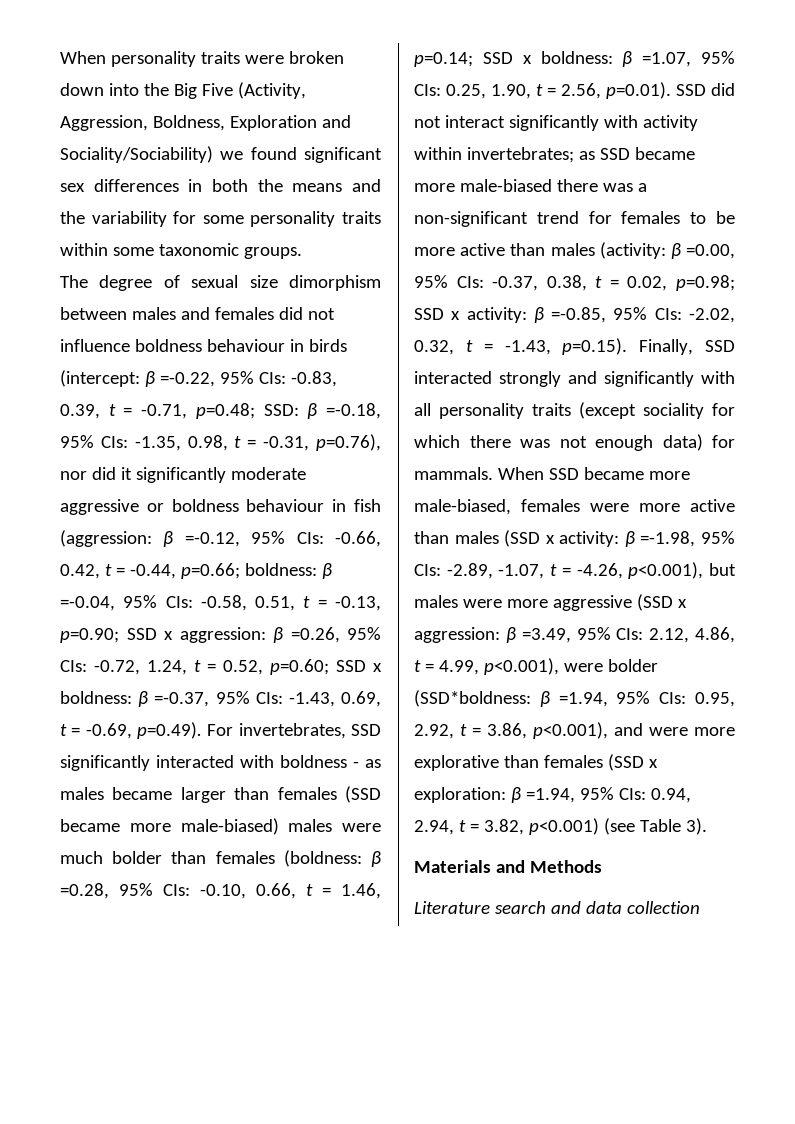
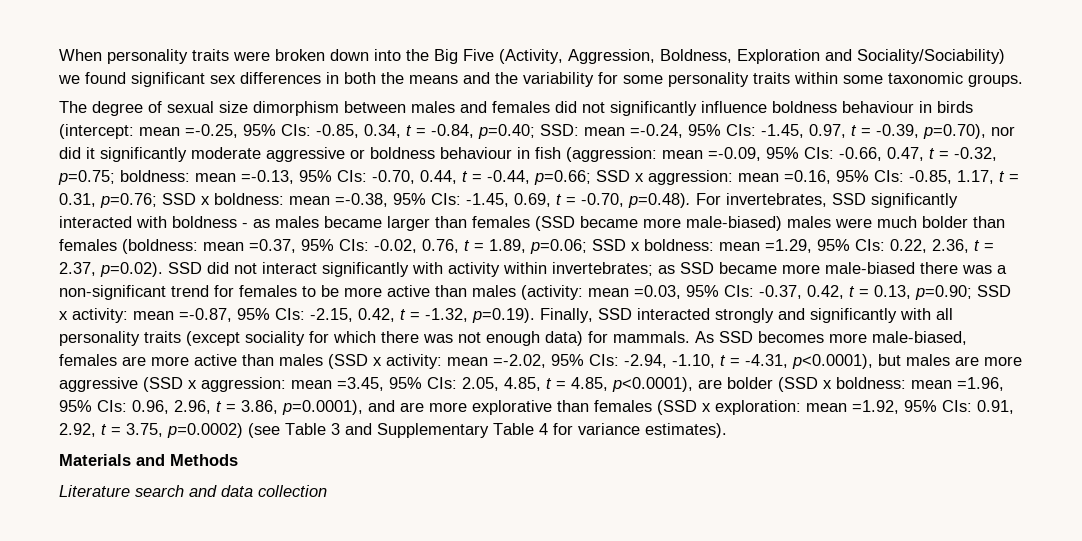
- The degree of sexual size dimorphism between males and females did not influence boldness behaviour in birds (intercept:
+ The degree of sexual size dimorphism between males and females did not significantly influence boldness behaviour in birds (intercept:
- β =-0.22, 95% CIs: -0.83, 0.39, t = -0.71, p=0.48; SSD: β =-0.18, 95% CIs: -1.35, 0.98, t = -0.31, p=0.76), nor did it significantly moderate aggressive or boldness behaviour in fish (aggression:
+ mean =-0.25, 95% CIs: -0.85, 0.34, t = -0.84, p=0.40; SSD: mean =-0.24, 95% CIs: -1.45, 0.97, t = -0.39, p=0.70), nor did it significantly moderate aggressive or boldness behaviour in fish (aggression:
- β =-0.12, 95% CIs:
+ mean =-0.09, 95% CIs:
- -0.66, 0.42, t = -0.44, p=0.66; boldness: β =-0.04, 95% CIs: -0.58, 0.51, t = -0.13, p=0.90; SSD x aggression: β =0.26, 95% CIs: -0.72, 1.24, t = 0.52, p=0.60; SSD x boldness: β =-0.37, 95% CIs: -1.43, 0.69, t = -0.69, p=0.49). For invertebrates, SSD significantly interacted with boldness - as males became larger than females (SSD became more male-biased) males were much bolder than females (boldness:
+ -0.66, 0.47, t = -0.32, p=0.75; boldness: mean =-0.13, 95% CIs: -0.70, 0.44, t = -0.44, p=0.66; SSD x aggression: mean =0.16, 95% CIs: -0.85, 1.17, t = 0.31, p=0.76; SSD x boldness: mean =-0.38, 95% CIs: -1.45, 0.69, t = -0.70, p=0.48). For invertebrates, SSD significantly interacted with boldness - as males became larger than females (SSD became more male-biased) males were much bolder than females (boldness:
- β =0.28, 95% CIs: -0.10, 0.66, t = 1.46, p=0.14; SSD x boldness: β =1.07, 95% CIs: 0.25, 1.90, t = 2.56, p=0.01). SSD did not interact significantly with activity within invertebrates;
+ mean =0.37, 95% CIs: -0.02, 0.76, t = 1.89, p=0.06; SSD x boldness: mean =1.29, 95% CIs: 0.22, 2.36, t = 2.37, p=0.02). SSD did not interact significantly with activity within invertebrates;
- β =0.00, 95% CIs:
+ mean =0.03, 95% CIs:
- -0.37, 0.38, t = 0.02, p=0.98;
+ -0.37, 0.42, t = 0.13, p=0.90;
- β =-0.85, 95% CIs: -2.02, 0.32, t = -1.43, p=0.15). Finally, SSD interacted strongly and significantly with all personality traits (except sociality for which there was not enough data) for mammals.
+ mean =-0.87, 95% CIs: -2.15, 0.42, t = -1.32, p=0.19). Finally, SSD interacted strongly and significantly with all personality traits (except sociality for which there was not enough data) for mammals.
- When SSD became more male-biased, females were more active than males (SSD x activity: β =-1.98, 95% CIs: -2.89, -1.07, t = -4.26, p<0.001), but males were more aggressive (SSD x aggression: β =3.49, 95% CIs: 2.12, 4.86, t = 4.99, p<0.001), were bolder (SSD*boldness: β =1.94, 95% CIs: 0.95, 2.92, t = 3.86, p<0.001), and were more explorative than females (SSD x exploration: β =1.94, 95% CIs: 0.94, 2.94, t = 3.82, p<0.001) (see Table 3).
+ As SSD becomes more male-biased, females are more active than males (SSD x activity: mean =-2.02, 95% CIs: -2.94, -1.10, t = -4.31, p<0.0001), but males are more aggressive (SSD x aggression: mean =3.45, 95% CIs: 2.05, 4.85, t = 4.85, p<0.0001), are bolder (SSD x boldness: mean =1.96, 95% CIs: 0.96, 2.96, t = 3.86, p=0.0001), and are more explorative than females (SSD x exploration: mean =1.92, 95% CIs: 0.91, 2.92, t = 3.75, p=0.0002) (see Table 3 and Supplementary Table 4 for variance estimates).

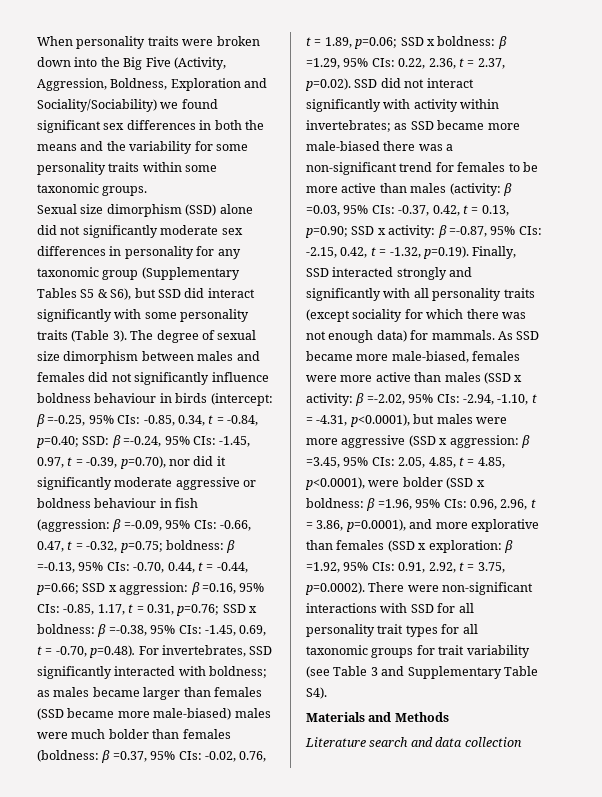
+ Sexual size dimorphism (SSD) alone did not significantly moderate sex differences in personality for any taxonomic group (Supplementary Tables S5 & S6), but SSD did interact significantly with some personality traits (Table 3).
- mean =-0.25, 95% CIs:
+ β =-0.25, 95% CIs:
- mean =-0.24, 95% CIs:
+ β =-0.24, 95% CIs:
- mean =-0.09, 95% CIs:
+ β =-0.09, 95% CIs:
- mean =-0.13, 95% CIs:
+ β =-0.13, 95% CIs:
- mean =0.16, 95% CIs:
+ β =0.16, 95% CIs:
- mean =-0.38, 95% CIs:
+ β =-0.38, 95% CIs:
- -1.45, 0.69, t = -0.70, p=0.48). For invertebrates, SSD significantly interacted with boldness - as males became larger than females (SSD became more male-biased) males were much bolder than females (boldness:
+ -1.45, 0.69, t = -0.70, p=0.48). For invertebrates, SSD significantly interacted with boldness; as males became larger than females (SSD became more male-biased) males were much bolder than females (boldness:
- mean =0.37, 95% CIs:
+ β =0.37, 95% CIs:
- mean =1.29, 95% CIs:
+ β =1.29, 95% CIs:
- mean =0.03, 95% CIs:
+ β =0.03, 95% CIs:
- mean =-0.87, 95% CIs:
+ β =-0.87, 95% CIs:
- As SSD becomes more male-biased, females are more active than males (SSD x activity:
+ As SSD became more male-biased, females were more active than males (SSD x activity:
- mean =-2.02, 95% CIs:
+ β =-2.02, 95% CIs:
- -2.94, -1.10, t = -4.31, p<0.0001), but males are more aggressive (SSD x aggression:
+ -2.94, -1.10, t = -4.31, p<0.0001), but males were more aggressive (SSD x aggression:
- mean =3.45, 95% CIs:
+ β =3.45, 95% CIs:
- 2.05, 4.85, t = 4.85, p<0.0001), are bolder (SSD x boldness:
+ 2.05, 4.85, t = 4.85, p<0.0001), were bolder (SSD x boldness:
- mean =1.96, 95% CIs:
+ β =1.96, 95% CIs:
- 0.96, 2.96, t = 3.86, p=0.0001), and are more explorative than females (SSD x exploration:
+ 0.96, 2.96, t = 3.86, p=0.0001), and more explorative than females (SSD x exploration:
- mean =1.92, 95% CIs:
+ β =1.92, 95% CIs:
- 0.91, 2.92, t = 3.75, p=0.0002) (see Table 3 and Supplementary Table 4 for variance estimates).
+ 0.91, 2.92, t = 3.75, p=0.0002). There were non-significant interactions with SSD for all personality trait types for all taxonomic groups for trait variability (see Table 3 and Supplementary Table S4).

